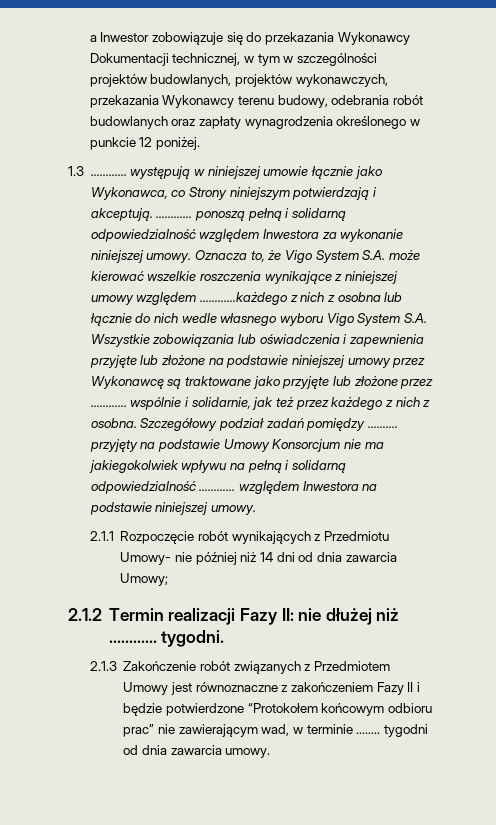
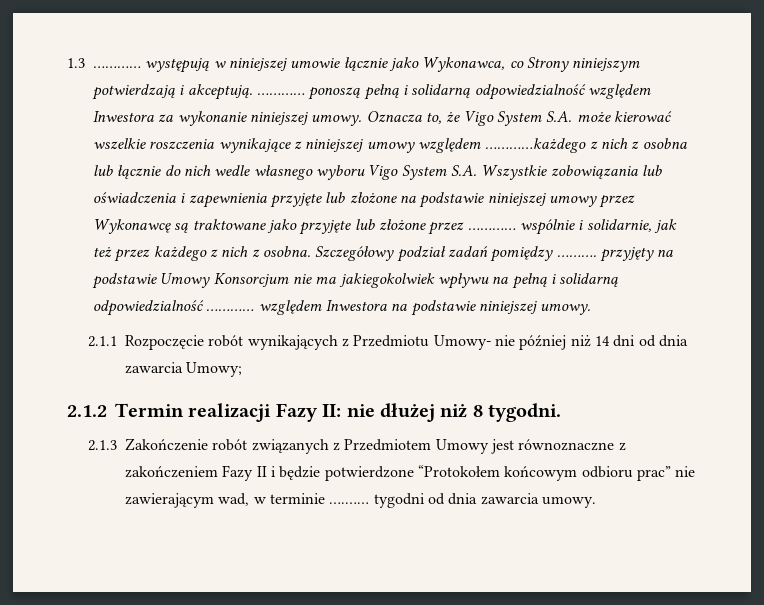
- a Inwestor zobowiązuje się do przekazania Wykonawcy Dokumentacji technicznej, w tym w szczególności projektów budowlanych, projektów wykonawczych, przekazania Wykonawcy terenu budowy, odebrania robót budowlanych oraz zapłaty wynagrodzenia określonego w punkcie 12 poniżej.
- 2.1.2 Termin realizacji Fazy II: nie dłużej niż ………… tygodni.
+ 2.1.2 Termin realizacji Fazy II: nie dłużej niż 8 tygodni.
- 2.1.3 Zakończenie robót związanych z Przedmiotem Umowy jest równoznaczne z zakończeniem Fazy II i będzie potwierdzone “Protokołem końcowym odbioru prac” nie zawierającym wad, w terminie …….. tygodni od dnia zawarcia umowy.
+ 2.1.3 Zakończenie robót związanych z Przedmiotem Umowy jest równoznaczne z zakończeniem Fazy II i będzie potwierdzone “Protokołem końcowym odbioru prac” nie zawierającym wad, w terminie ….…… tygodni od dnia zawarcia umowy.

